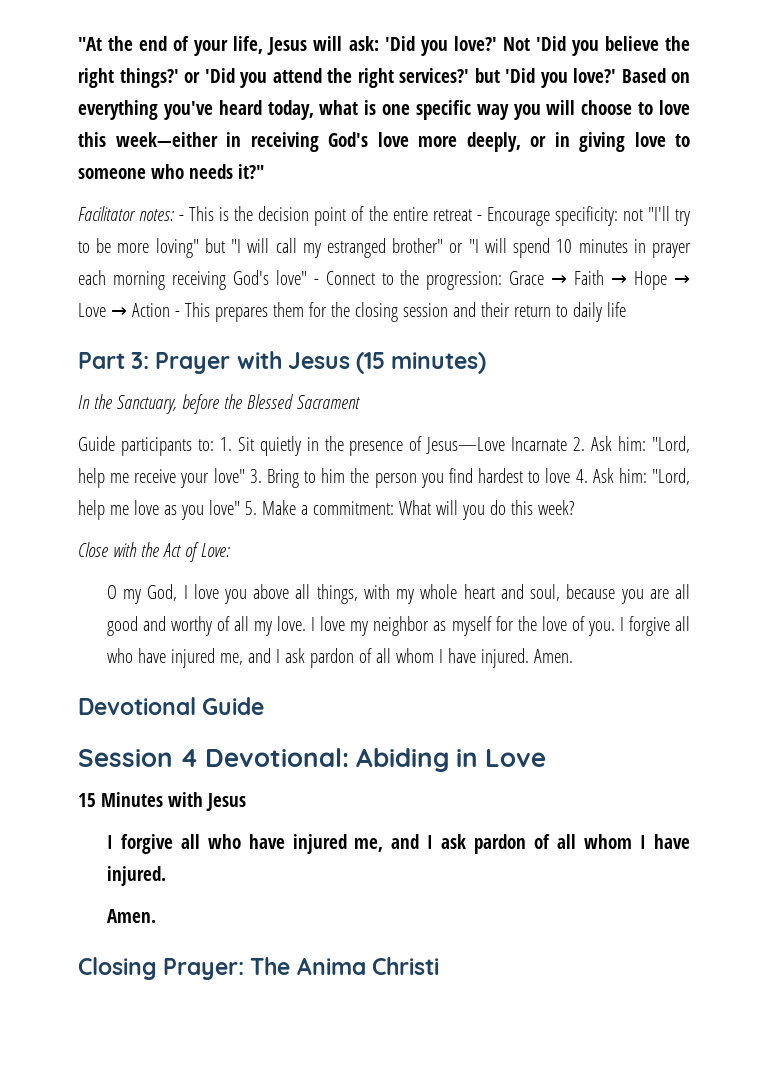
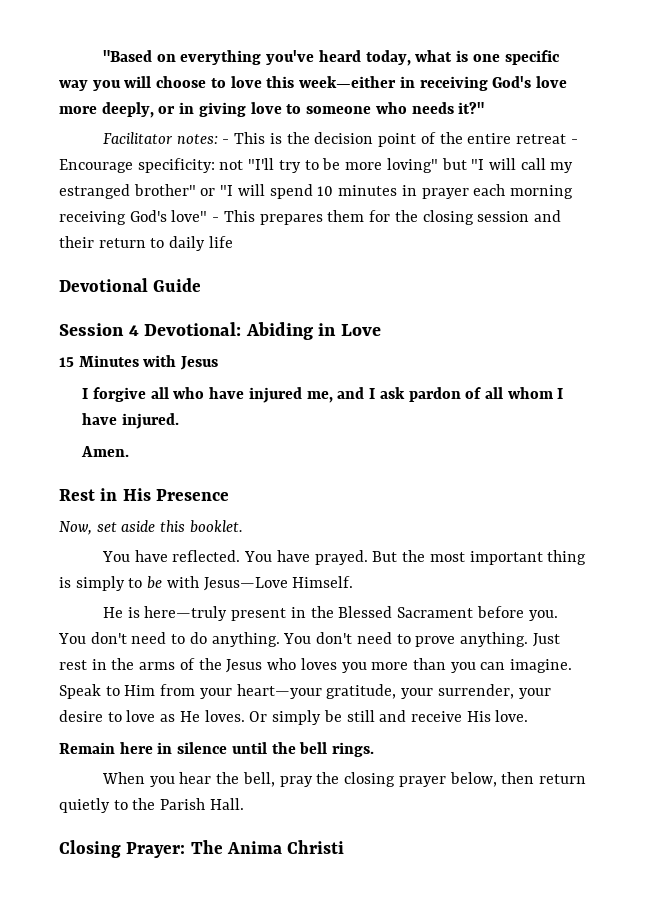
- "At the end of your life, Jesus will ask: 'Did you love?' Not 'Did you believe the right things?' or 'Did you attend the right services?' but 'Did you love?' Based on everything you've heard today, what is one specific way you will choose to love this week—either in receiving God's love more deeply, or in giving love to someone who needs it?"
+ "Based on everything you've heard today, what is one specific way you will choose to love this week—either in receiving God's love more deeply, or in giving love to someone who needs it?"
- Facilitator notes: - This is the decision point of the entire retreat - Encourage specificity: not "I'll try to be more loving" but "I will call my estranged brother" or "I will spend 10 minutes in prayer each morning receiving God's love" - Connect to the progression: Grace → Faith → Hope → Love → Action - This prepares them for the closing session and their return to daily life
+ Facilitator notes: - This is the decision point of the entire retreat - Encourage specificity: not "I'll try to be more loving" but "I will call my estranged brother" or "I will spend 10 minutes in prayer each morning receiving God's love" - This prepares them for the closing session and their return to daily life
- Part 3: Prayer with Jesus (15 minutes)
- In the Sanctuary, before the Blessed Sacrament
- Guide participants to: 1. Sit quietly in the presence of Jesus—Love Incarnate 2. Ask him: "Lord, help me receive your love" 3. Bring to him the person you find hardest to love 4. Ask him: "Lord, help me love as you love" 5. Make a commitment: What will you do this week?
- Close with the Act of Love:
- O my God, I love you above all things, with my whole heart and soul, because you are all good and worthy of all my love. I love my neighbor as myself for the love of you. I forgive all who have injured me, and I ask pardon of all whom I have injured. Amen.
+ Rest in His Presence
+ Now, set aside this booklet.
+ You have reflected. You have prayed. But the most important thing is simply to be with Jesus—Love Himself.
+ He is here—truly present in the Blessed Sacrament before you. You don't need to do anything. You don't need to prove anything. Just rest in the arms of the Jesus who loves you more than you can imagine. Speak to Him from your heart—your gratitude, your surrender, your desire to love as He loves. Or simply be still and receive His love.
+ Remain here in silence until the bell rings.
+ When you hear the bell, pray the closing prayer below, then return quietly to the Parish Hall.

